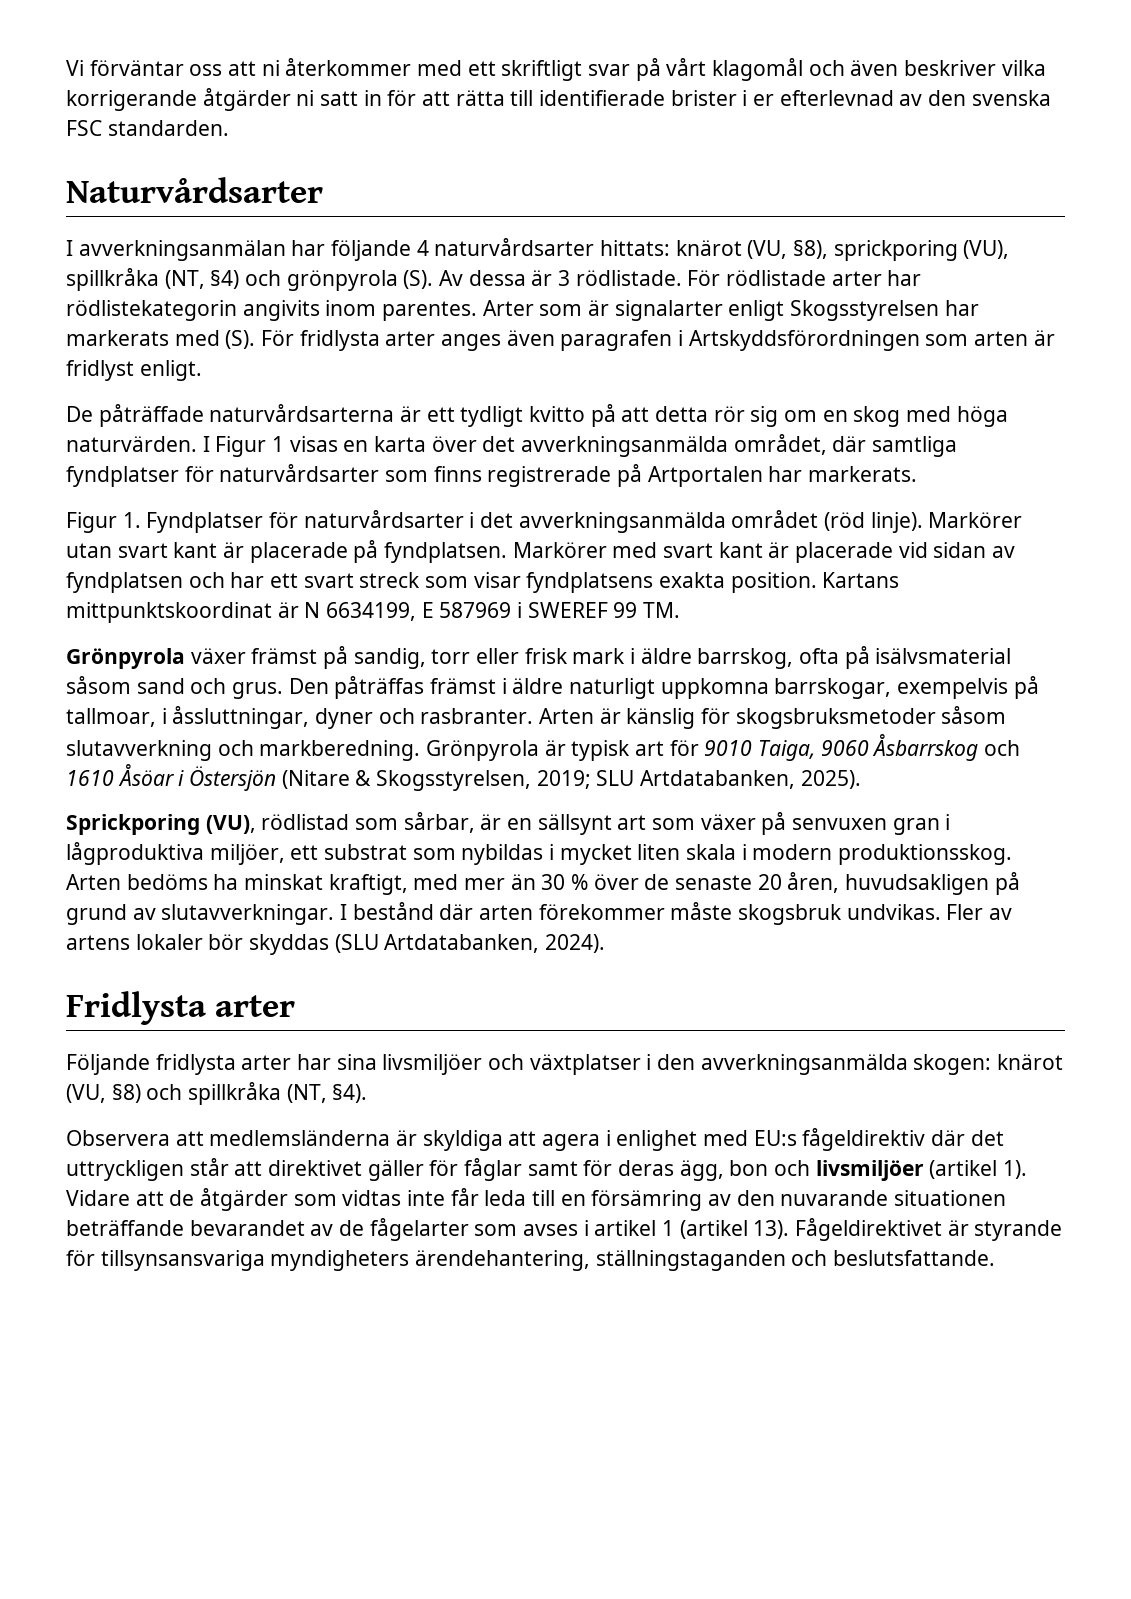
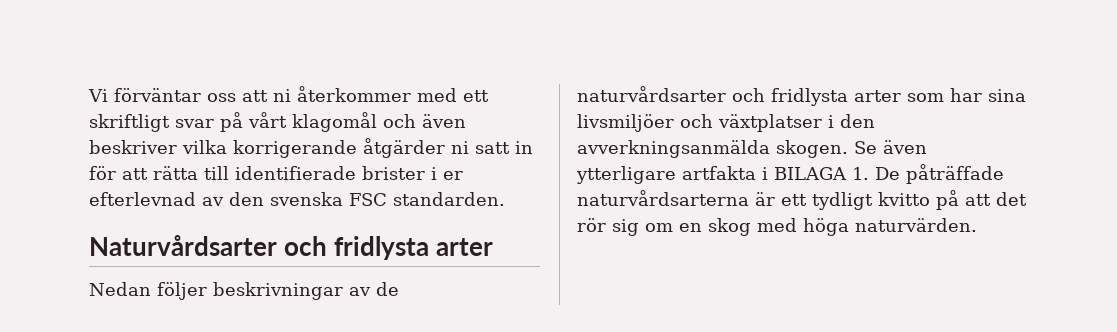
- Naturvårdsarter
- I avverkningsanmälan har följande 4 naturvårdsarter hittats: knärot (VU, §8), sprickporing (VU), spillkråka (NT, §4) och grönpyrola (S). Av dessa är 3 rödlistade. För rödlistade arter har rödlistekategorin angivits inom parentes. Arter som är signalarter enligt Skogsstyrelsen har markerats med (S). För fridlysta arter anges även paragrafen i Artskyddsförordningen som arten är fridlyst enligt.
- De påträffade naturvårdsarterna är ett tydligt kvitto på att detta rör sig om en skog med höga naturvärden. I Figur 1 visas en karta över det avverkningsanmälda området, där samtliga fyndplatser för naturvårdsarter som finns registrerade på Artportalen har markerats.
- Figur 1. Fyndplatser för naturvårdsarter i det avverkningsanmälda området (röd linje). Markörer utan svart kant är placerade på fyndplatsen. Markörer med svart kant är placerade vid sidan av fyndplatsen och har ett svart streck som visar fyndplatsens exakta position. Kartans mittpunktskoordinat är N 6634199, E 587969 i SWEREF 99 TM.
- Grönpyrola växer främst på sandig, torr eller frisk mark i äldre barrskog, ofta på isälvsmaterial såsom sand och grus. Den påträffas främst i äldre naturligt uppkomna barrskogar, exempelvis på tallmoar, i åssluttningar, dyner och rasbranter. Arten är känslig för skogsbruksmetoder såsom slutavverkning och markberedning. Grönpyrola är typisk art för 9010 Taiga, 9060 Åsbarrskog och 1610 Åsöar i Östersjön (Nitare & Skogsstyrelsen, 2019; SLU Artdatabanken, 2025).
- Sprickporing (VU), rödlistad som sårbar, är en sällsynt art som växer på senvuxen gran i lågproduktiva miljöer, ett substrat som nybildas i mycket liten skala i modern produktionsskog. Arten bedöms ha minskat kraftigt, med mer än 30 % över de senaste 20 åren, huvudsakligen på grund av slutavverkningar. I bestånd där arten förekommer måste skogsbruk undvikas. Fler av artens lokaler bör skyddas (SLU Artdatabanken, 2024).
- Fridlysta arter
- Följande fridlysta arter har sina livsmiljöer och växtplatser i den avverkningsanmälda skogen: knärot (VU, §8) och spillkråka (NT, §4).
- Observera att medlemsländerna är skyldiga att agera i enlighet med EU:s fågeldirektiv där det uttryckligen står att direktivet gäller för fåglar samt för deras ägg, bon och livsmiljöer (artikel 1). Vidare att de åtgärder som vidtas inte får leda till en försämring av den nuvarande situationen beträffande bevarandet av de fågelarter som avses i artikel 1 (artikel 13). Fågeldirektivet är styrande för tillsynsansvariga myndigheters ärendehantering, ställningstaganden och beslutsfattande.
+ Naturvårdsarter och fridlysta arter
+ Nedan följer beskrivningar av de naturvårdsarter och fridlysta arter som har sina livsmiljöer och växtplatser i den avverkningsanmälda skogen. Se även ytterligare artfakta i BILAGA 1. De påträffade naturvårdsarterna är ett tydligt kvitto på att det rör sig om en skog med höga naturvärden.

